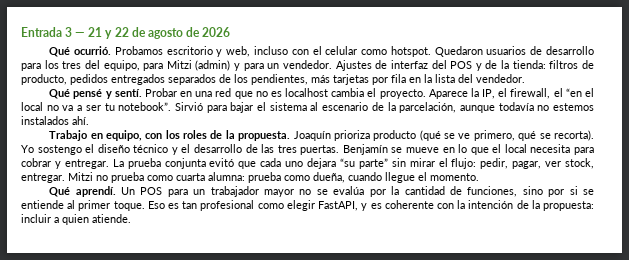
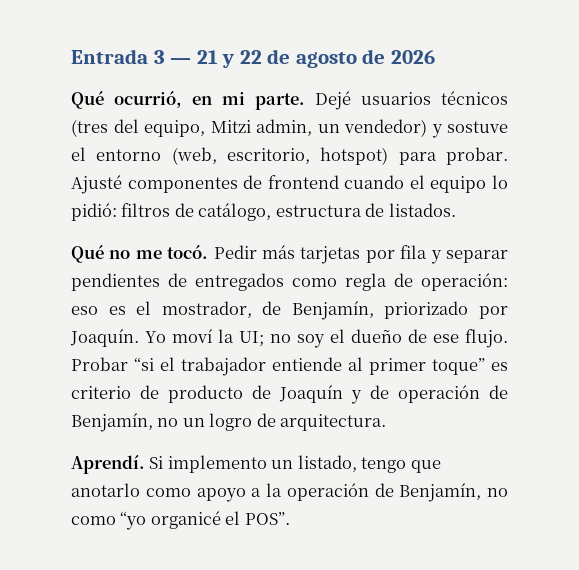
- Qué ocurrió. Probamos escritorio y web, incluso con el celular como hotspot. Quedaron usuarios de desarrollo para los tres del equipo, para Mitzi (admin) y para un vendedor. Ajustes de interfaz del POS y de la tienda: filtros de producto, pedidos entregados separados de los pendientes, más tarjetas por fila en la lista del vendedor.
- Qué pensé y sentí. Probar en una red que no es localhost cambia el proyecto. Aparece la IP, el firewall, el “en el local no va a ser tu notebook”. Sirvió para bajar el sistema al escenario de la parcelación, aunque todavía no estemos instalados ahí.
- Trabajo en equipo, con los roles de la propuesta. Joaquín prioriza producto (qué se ve primero, qué se recorta). Yo sostengo el diseño técnico y el desarrollo de las tres puertas. Benjamín se mueve en lo que el local necesita para cobrar y entregar. La prueba conjunta evitó que cada uno dejara “su parte” sin mirar el flujo: pedir, pagar, ver stock, entregar. Mitzi no prueba como cuarta alumna: prueba como dueña, cuando llegue el momento.
- Qué aprendí. Un POS para un trabajador mayor no se evalúa por la cantidad de funciones, sino por si se entiende al primer toque. Eso es tan profesional como elegir FastAPI, y es coherente con la intención de la propuesta: incluir a quien atiende.
+ Qué ocurrió, en mi parte. Dejé usuarios técnicos (tres del equipo, Mitzi admin, un vendedor) y sostuve el entorno (web, escritorio, hotspot) para probar. Ajusté componentes de frontend cuando el equipo lo pidió: filtros de catálogo, estructura de listados.
+ Qué no me tocó. Pedir más tarjetas por fila y separar pendientes de entregados como regla de operación: eso es el mostrador, de Benjamín, priorizado por Joaquín. Yo moví la UI; no soy el dueño de ese flujo. Probar “si el trabajador entiende al primer toque” es criterio de producto de Joaquín y de operación de Benjamín, no un logro de arquitectura.
+ Aprendí. Si implemento un listado, tengo que anotarlo como apoyo a la operación de Benjamín, no como “yo organicé el POS”.

